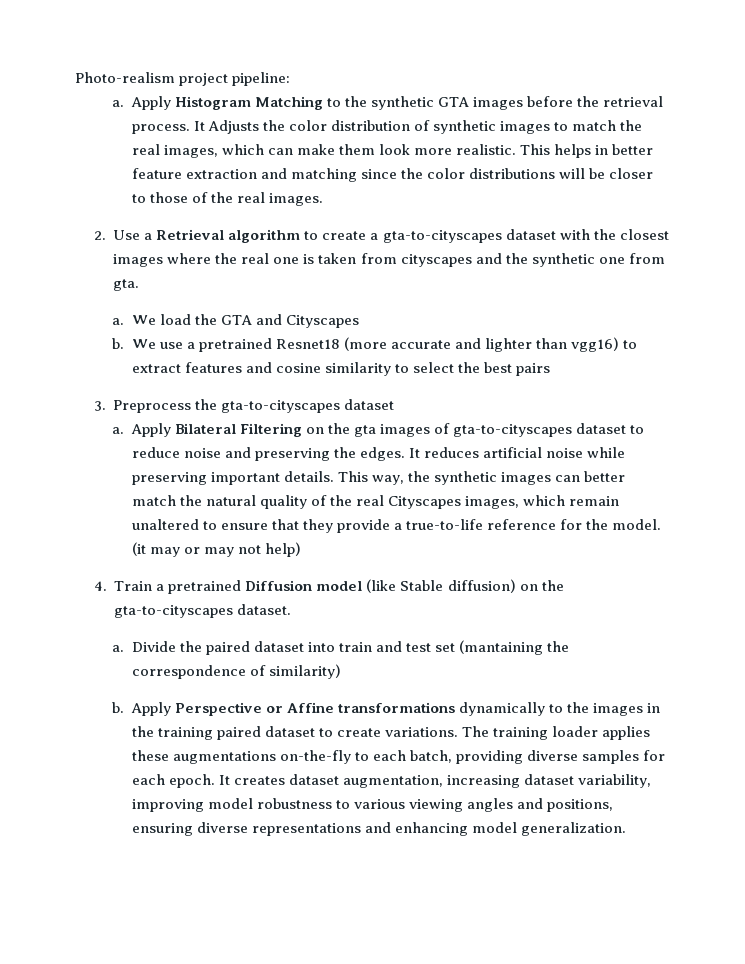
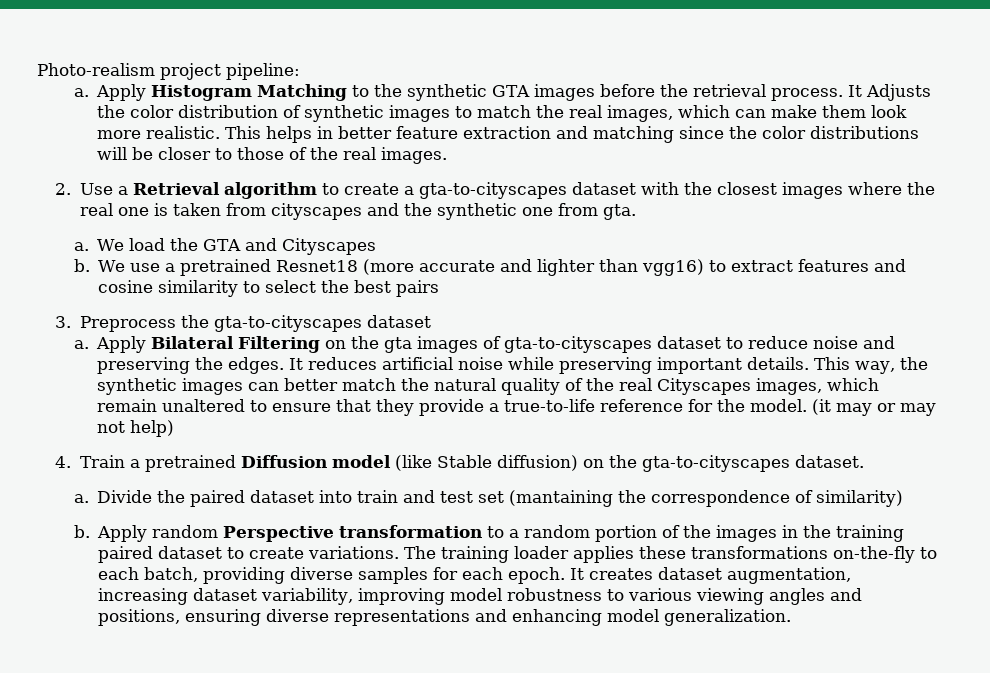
- Apply Perspective or Affine transformations dynamically to the images in the training paired dataset to create variations.
+ Apply random Perspective transformation to a random portion of the images in the training paired dataset to create variations.
- The training loader applies these augmentations on-the-fly to each batch, providing diverse samples for each epoch.
+ The training loader applies these transformations on-the-fly to each batch, providing diverse samples for each epoch.

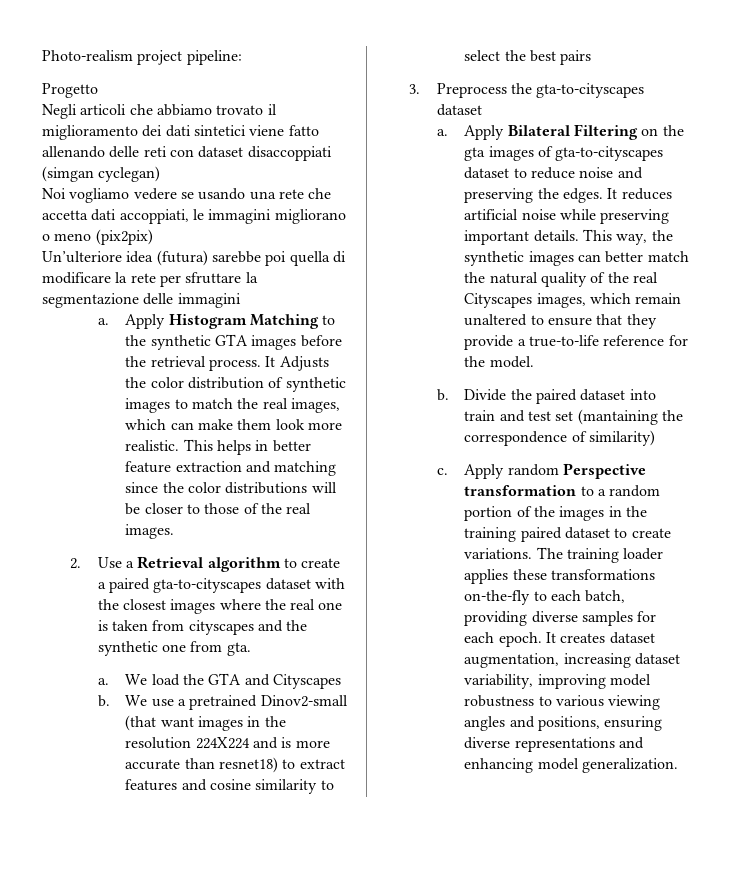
+ Progetto
+ Negli articoli che abbiamo trovato il miglioramento dei dati sintetici viene fatto allenando delle reti con dataset disaccoppiati (simgan cyclegan)
+ Noi vogliamo vedere se usando una rete che accetta dati accoppiati, le immagini migliorano o meno (pix2pix)
+ Un’ulteriore idea (futura) sarebbe poi quella di modificare la rete per sfruttare la segmentazione delle immagini
- 2. Use a Retrieval algorithm to create a gta-to-cityscapes dataset with the closest images where the real one is taken from cityscapes and the synthetic one from gta.
+ 2. Use a Retrieval algorithm to create a paired gta-to-cityscapes dataset with the closest images where the real one is taken from cityscapes and the synthetic one from gta.
- We use a pretrained Resnet18 (more accurate and lighter than vgg16) to extract features and cosine similarity to select the best pairs
+ We use a pretrained Dinov2-small (that want images in the resolution 224X224 and is more accurate than resnet18) to extract features and cosine similarity to select the best pairs
- This way, the synthetic images can better match the natural quality of the real Cityscapes images, which remain unaltered to ensure that they provide a true-to-life reference for the model. (it may or may not help)
- 4. Train a pretrained Diffusion model (like Stable diffusion) on the gta-to-cityscapes dataset.
- a.
+ This way, the synthetic images can better match the natural quality of the real Cityscapes images, which remain unaltered to ensure that they provide a true-to-life reference for the model.
+ b.
  Divide the paired dataset into train and test set (mantaining the correspondence of similarity)
- b.
+ c.

